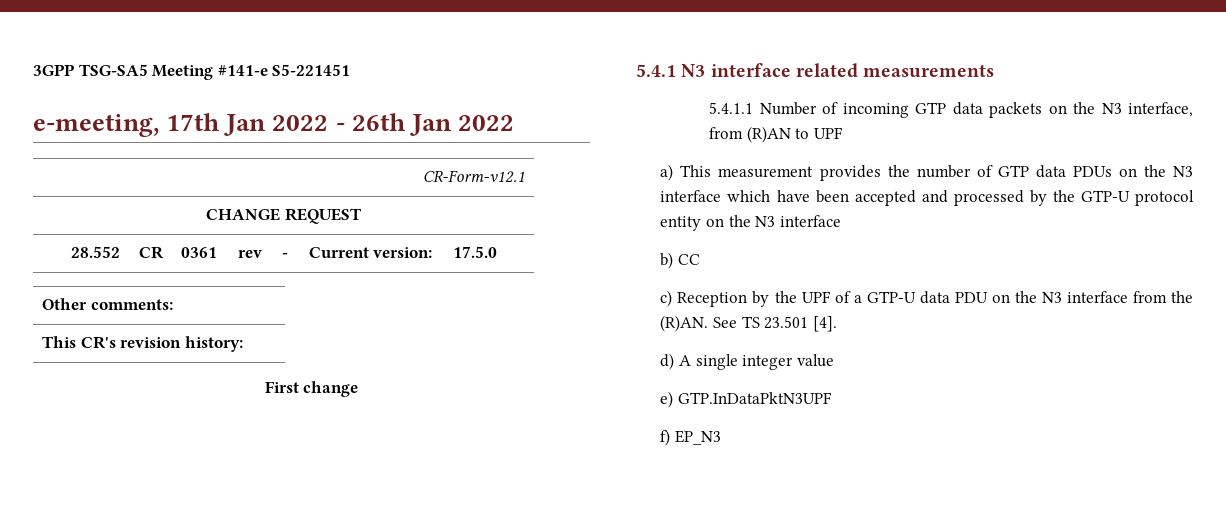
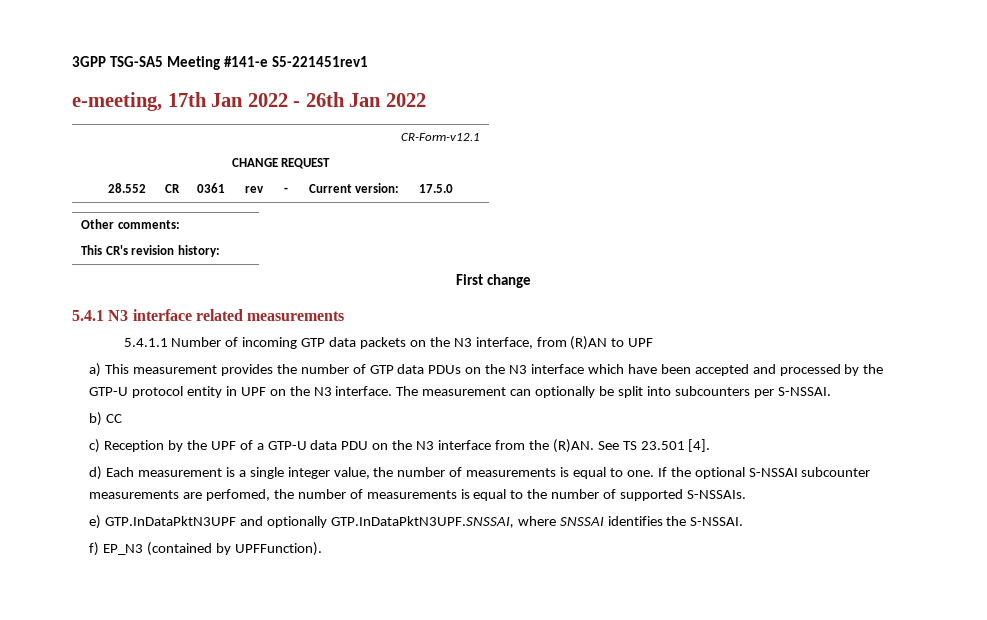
- 3GPP TSG-SA5 Meeting #141-e S5-221451
+ 3GPP TSG-SA5 Meeting #141-e S5-221451rev1
- a) This measurement provides the number of GTP data PDUs on the N3 interface which have been accepted and processed by the GTP-U protocol entity on the N3 interface
+ a) This measurement provides the number of GTP data PDUs on the N3 interface which have been accepted and processed by the GTP-U protocol entity in UPF on the N3 interface. The measurement can optionally be split into subcounters per S-NSSAI.
- d) A single integer value
- e) GTP.InDataPktN3UPF
+ d) Each measurement is a single integer value, the number of measurements is equal to one. If the optional S-NSSAI subcounter measurements are perfomed, the number of measurements is equal to the number of supported S-NSSAIs.
+ e) GTP.InDataPktN3UPF and optionally GTP.InDataPktN3UPF.SNSSAI, where SNSSAI identifies the S-NSSAI.
- f) EP_N3
+ f) EP_N3 (contained by UPFFunction).

